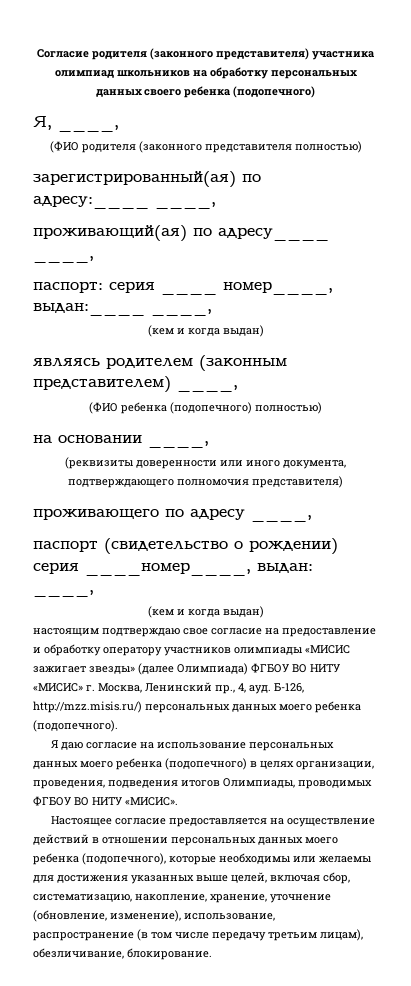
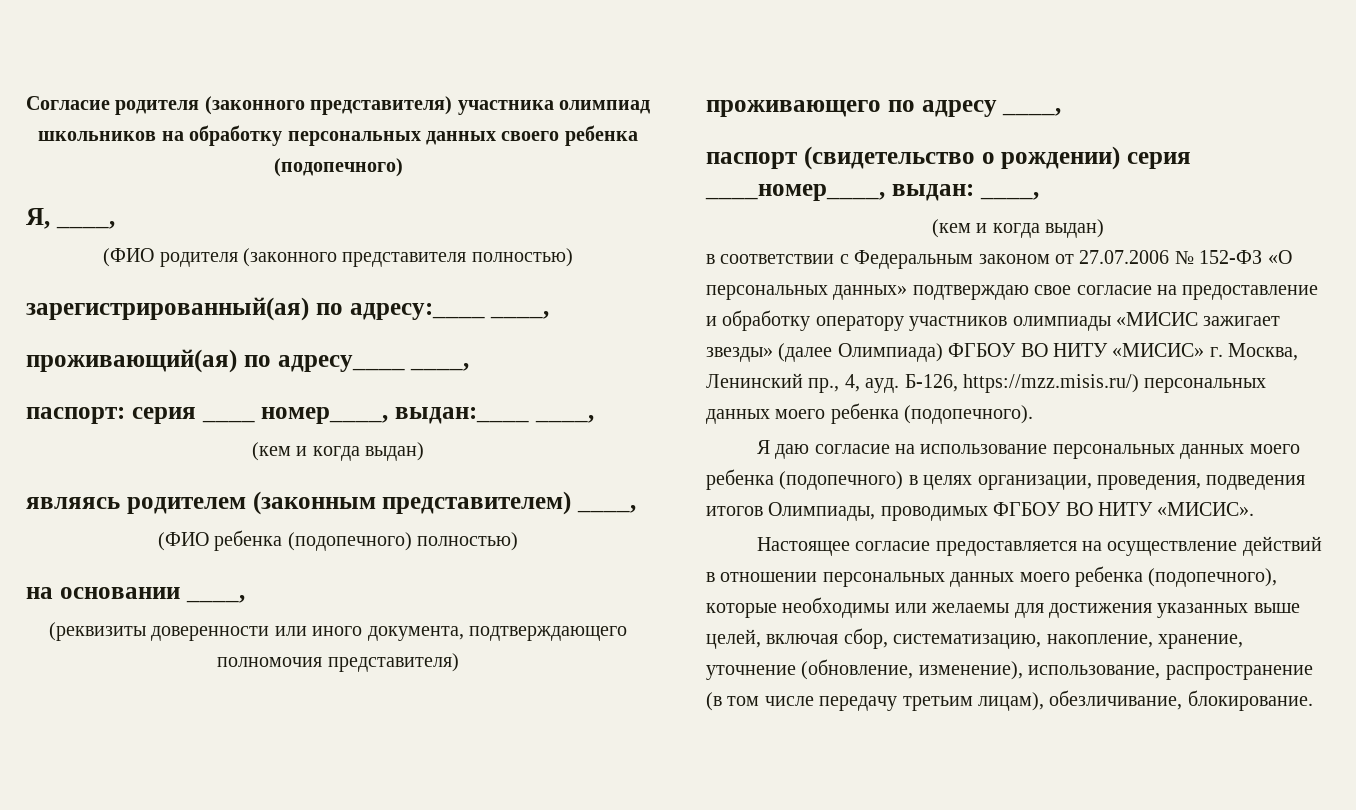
- настоящим подтверждаю свое согласие на предоставление и обработку оператору участников олимпиады «МИСИС зажигает звезды» (далее Олимпиада) ФГБОУ ВО НИТУ «МИСИС» г. Москва, Ленинский пр., 4, ауд.
+ в соответствии с Федеральным законом от 27.07.2006 № 152-ФЗ «О персональных данных» подтверждаю свое согласие на предоставление и обработку оператору участников олимпиады «МИСИС зажигает звезды» (далее Олимпиада) ФГБОУ ВО НИТУ «МИСИС» г. Москва, Ленинский пр., 4, ауд.
- Б-126, http://mzz.misis.ru/) персональных данных моего ребенка (подопечного).
+ Б-126, https://mzz.misis.ru/) персональных данных моего ребенка (подопечного).

